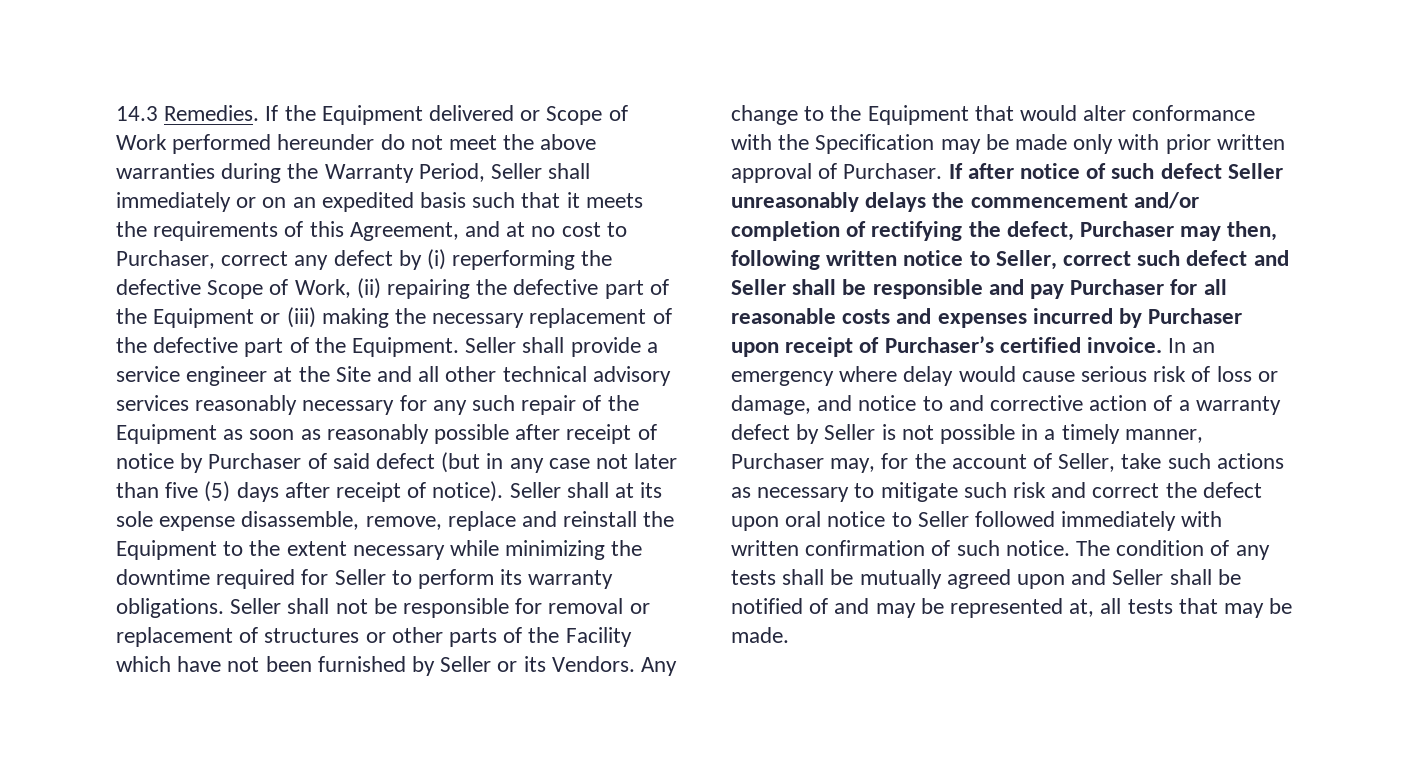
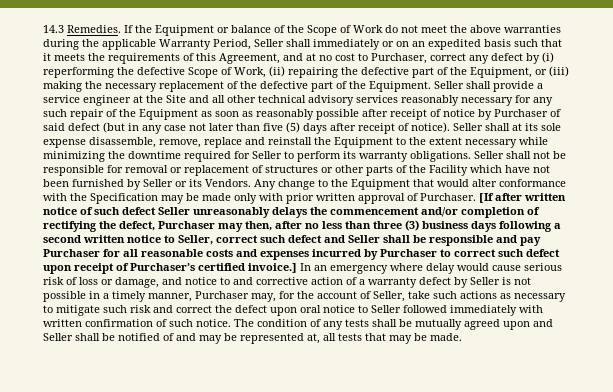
- If the Equipment delivered or Scope of Work performed hereunder do not meet the above warranties during the Warranty Period, Seller shall immediately or on an expedited basis such that it meets the requirements of this Agreement, and at no cost to Purchaser, correct any defect by (i) reperforming the defective Scope of Work, (ii) repairing the defective part of the Equipment or (iii) making the necessary replacement of the defective part of the Equipment.
+ If the Equipment or balance of the Scope of Work do not meet the above warranties during the applicable Warranty Period, Seller shall immediately or on an expedited basis such that it meets the requirements of this Agreement, and at no cost to Purchaser, correct any defect by (i) reperforming the defective Scope of Work, (ii) repairing the defective part of the Equipment, or (iii) making the necessary replacement of the defective part of the Equipment.
- If after notice of such defect Seller unreasonably delays the commencement and/or completion of rectifying the defect, Purchaser may then, following written notice to Seller, correct such defect and Seller shall be responsible and pay Purchaser for all reasonable costs and expenses incurred by Purchaser upon receipt of Purchaser’s certified invoice.
+ [If after written notice of such defect Seller unreasonably delays the commencement and/or completion of rectifying the defect, Purchaser may then, after no less than three (3) business days following a second written notice to Seller, correct such defect and Seller shall be responsible and pay Purchaser for all reasonable costs and expenses incurred by Purchaser to correct such defect upon receipt of Purchaser’s certified invoice.]

